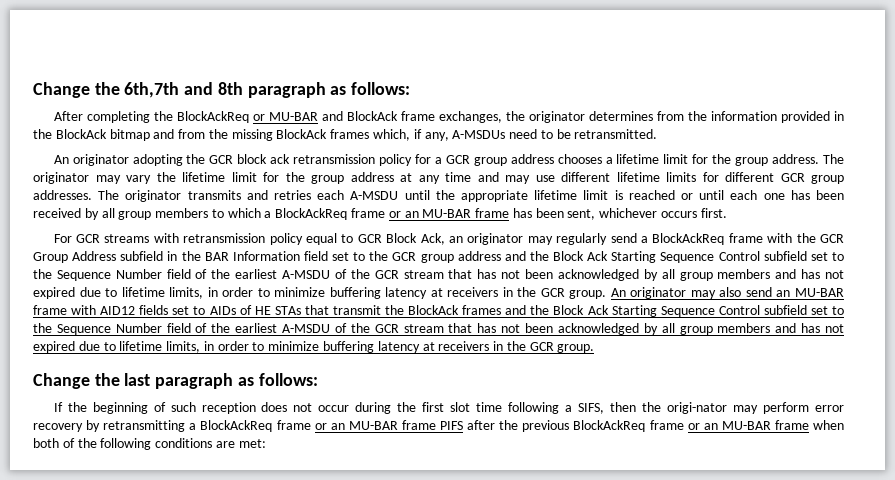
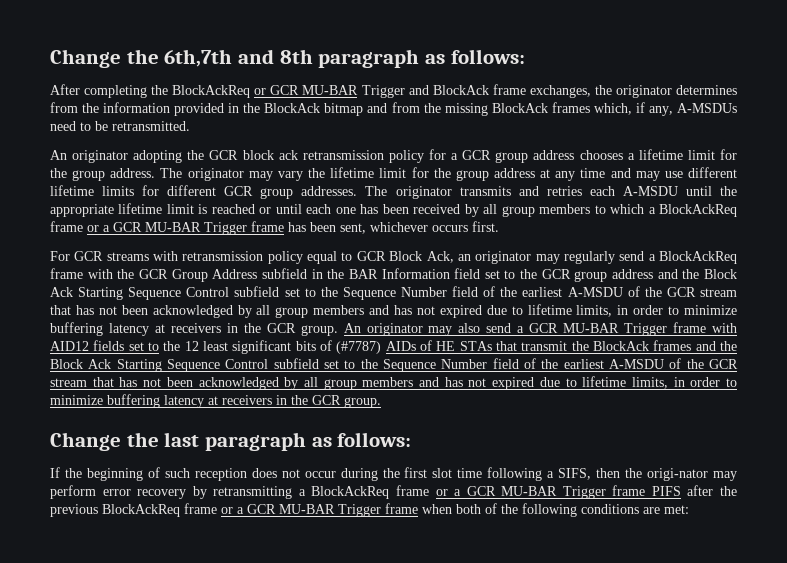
- After completing the BlockAckReq or MU-BAR and BlockAck frame exchanges, the originator determines from the information provided in the BlockAck bitmap and from the missing BlockAck frames which, if any, A-MSDUs need to be retransmitted.
+ After completing the BlockAckReq or GCR MU-BAR Trigger and BlockAck frame exchanges, the originator determines from the information provided in the BlockAck bitmap and from the missing BlockAck frames which, if any, A-MSDUs need to be retransmitted.
- The originator transmits and retries each A-MSDU until the appropriate lifetime limit is reached or until each one has been received by all group members to which a BlockAckReq frame or an MU-BAR frame has been sent, whichever occurs first.
+ The originator transmits and retries each A-MSDU until the appropriate lifetime limit is reached or until each one has been received by all group members to which a BlockAckReq frame or a GCR MU-BAR Trigger frame has been sent, whichever occurs first.
- An originator may also send an MU-BAR frame with AID12 fields set to AIDs of HE STAs that transmit the BlockAck frames and the Block Ack Starting Sequence Control subfield set to the Sequence Number field of the earliest A-MSDU of the GCR stream that has not been acknowledged by all group members and has not expired due to lifetime limits, in order to minimize buffering latency at receivers in the GCR group.
+ An originator may also send a GCR MU-BAR Trigger frame with AID12 fields set to the 12 least significant bits of (#7787) AIDs of HE STAs that transmit the BlockAck frames and the Block Ack Starting Sequence Control subfield set to the Sequence Number field of the earliest A-MSDU of the GCR stream that has not been acknowledged by all group members and has not expired due to lifetime limits, in order to minimize buffering latency at receivers in the GCR group.
- If the beginning of such reception does not occur during the first slot time following a SIFS, then the origi-nator may perform error recovery by retransmitting a BlockAckReq frame or an MU-BAR frame PIFS after the previous BlockAckReq frame or an MU-BAR frame when both of the following conditions are met:
+ If the beginning of such reception does not occur during the first slot time following a SIFS, then the origi-nator may perform error recovery by retransmitting a BlockAckReq frame or a GCR MU-BAR Trigger frame PIFS after the previous BlockAckReq frame or a GCR MU-BAR Trigger frame when both of the following conditions are met:

